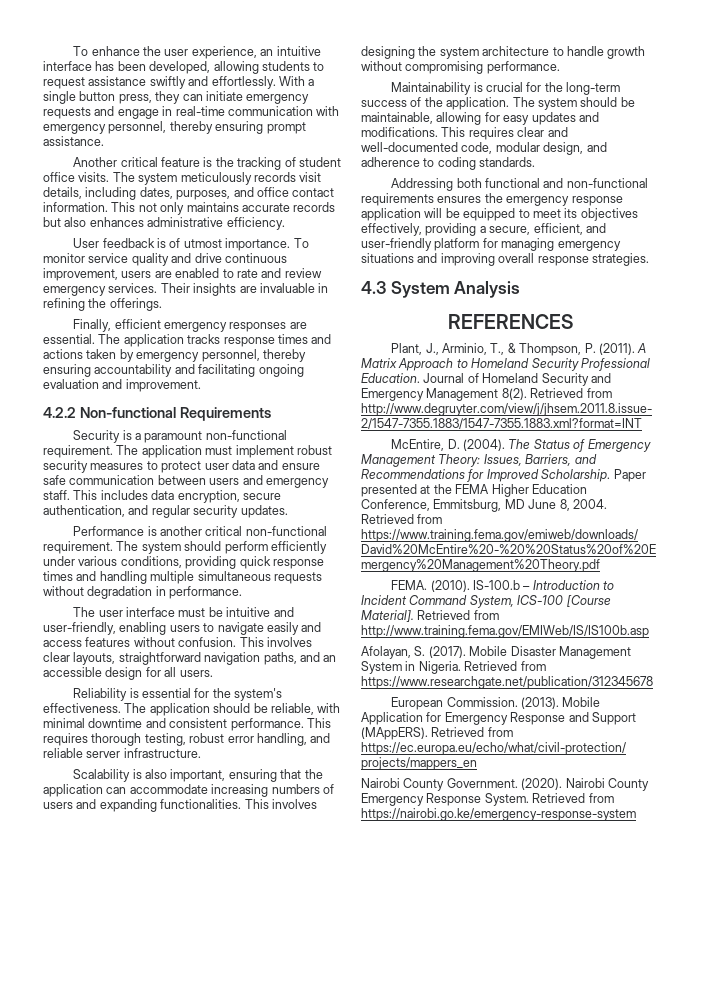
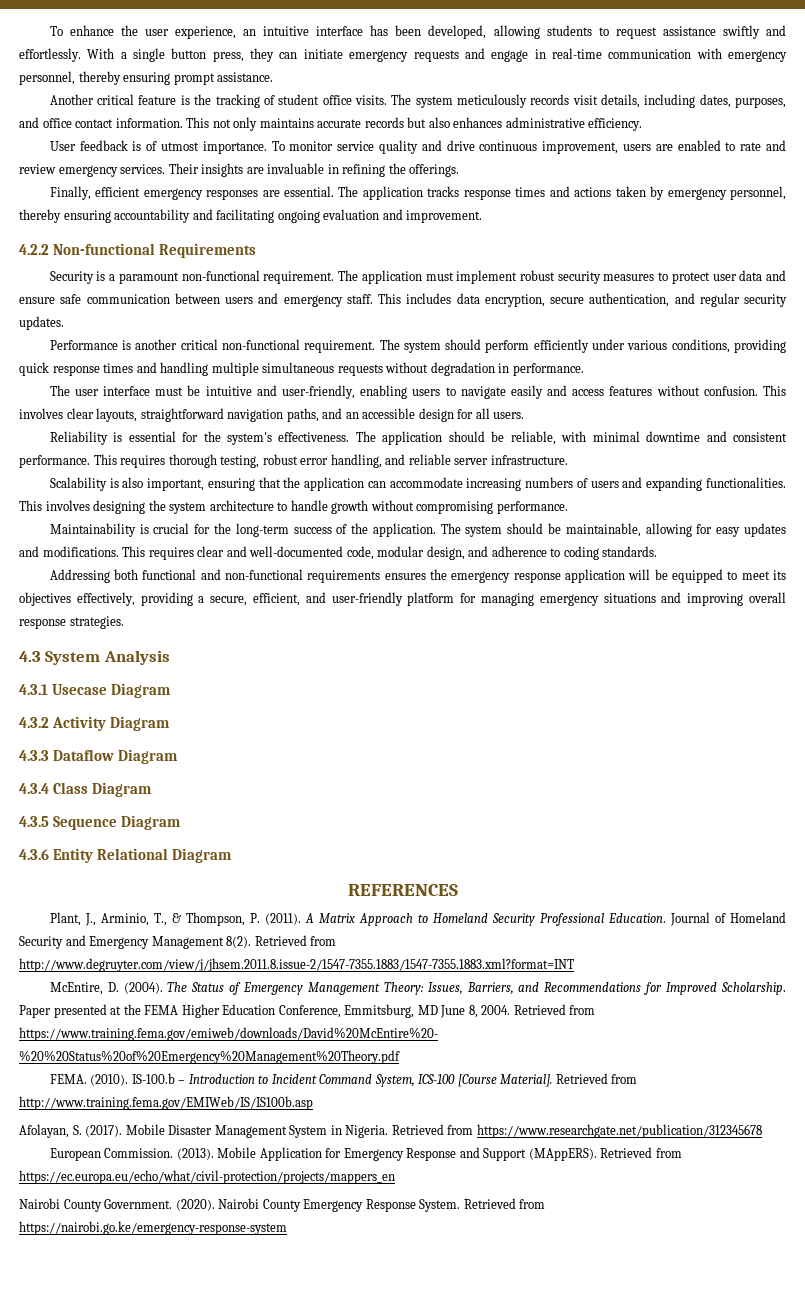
+ 4.3.1 Usecase Diagram
+ 4.3.2 Activity Diagram
+ 4.3.3 Dataflow Diagram
+ 4.3.4 Class Diagram
+ 4.3.5 Sequence Diagram
+ 4.3.6 Entity Relational Diagram

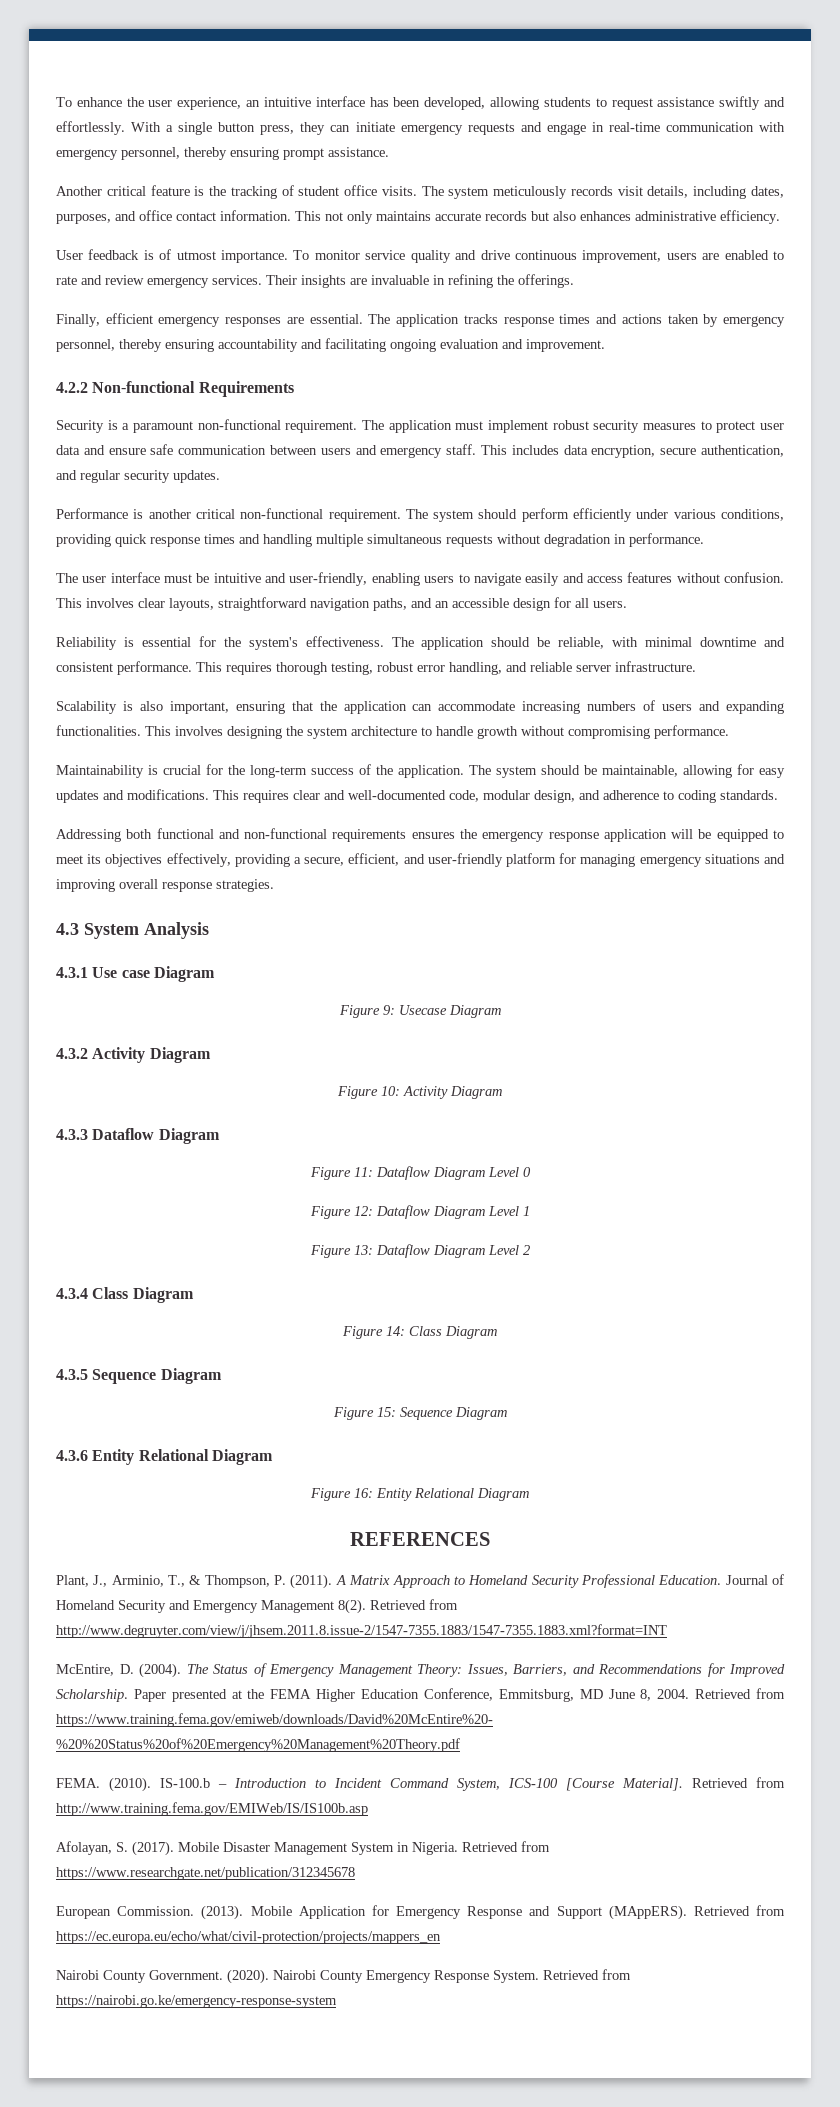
- 4.3.1 Usecase Diagram
+ 4.3.1 Use case Diagram
+ Figure 9: Usecase Diagram
+ Figure 10: Activity Diagram
+ Figure 11: Dataflow Diagram Level 0
+ Figure 12: Dataflow Diagram Level 1
+ Figure 13: Dataflow Diagram Level 2
+ Figure 14: Class Diagram
+ Figure 15: Sequence Diagram
+ Figure 16: Entity Relational Diagram

